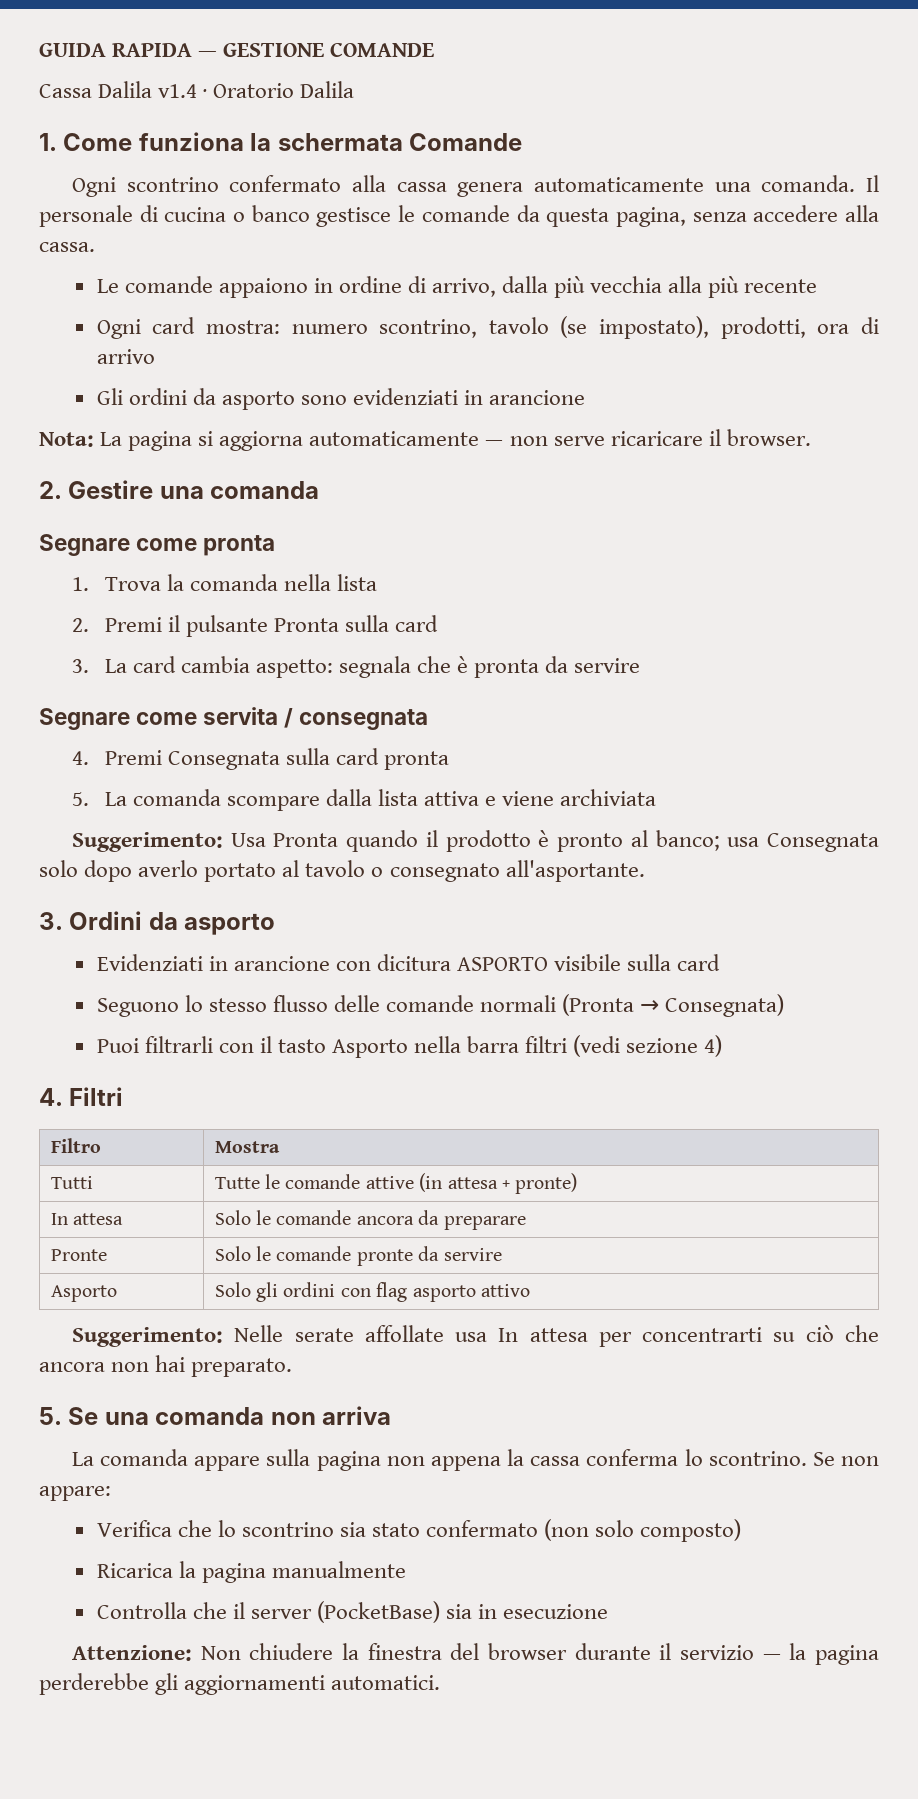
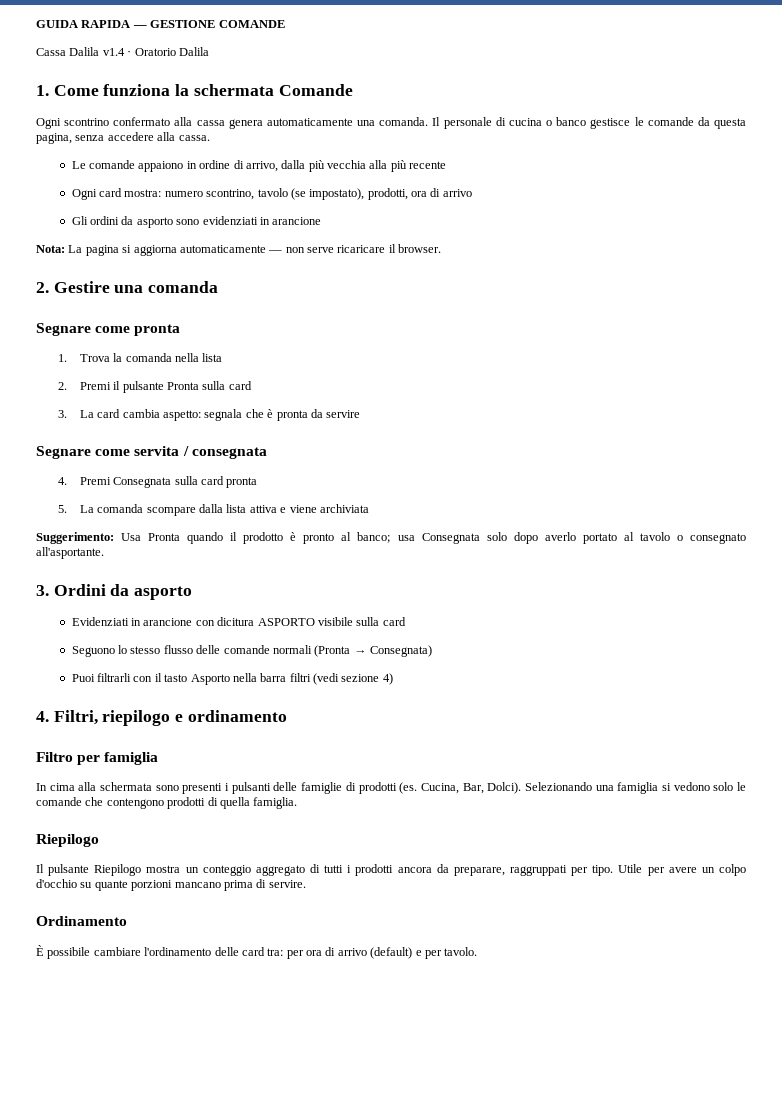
- 4. Filtri
- Filtro | Mostra
- Tutti | Tutte le comande attive (in attesa + pronte)
- In attesa | Solo le comande ancora da preparare
- Pronte | Solo le comande pronte da servire
- Asporto | Solo gli ordini con flag asporto attivo
- Suggerimento: Nelle serate affollate usa In attesa per concentrarti su ciò che ancora non hai preparato.
- 5. Se una comanda non arriva
- La comanda appare sulla pagina non appena la cassa conferma lo scontrino. Se non appare:
- Verifica che lo scontrino sia stato confermato (non solo composto)
- Ricarica la pagina manualmente
- Controlla che il server (PocketBase) sia in esecuzione
- Attenzione: Non chiudere la finestra del browser durante il servizio — la pagina perderebbe gli aggiornamenti automatici.
+ 4. Filtri, riepilogo e ordinamento
+ Filtro per famiglia
+ In cima alla schermata sono presenti i pulsanti delle famiglie di prodotti (es. Cucina, Bar, Dolci). Selezionando una famiglia si vedono solo le comande che contengono prodotti di quella famiglia.
+ Riepilogo
+ Il pulsante Riepilogo mostra un conteggio aggregato di tutti i prodotti ancora da preparare, raggruppati per tipo. Utile per avere un colpo d'occhio su quante porzioni mancano prima di servire.
+ Ordinamento
+ È possibile cambiare l'ordinamento delle card tra: per ora di arrivo (default) e per tavolo.

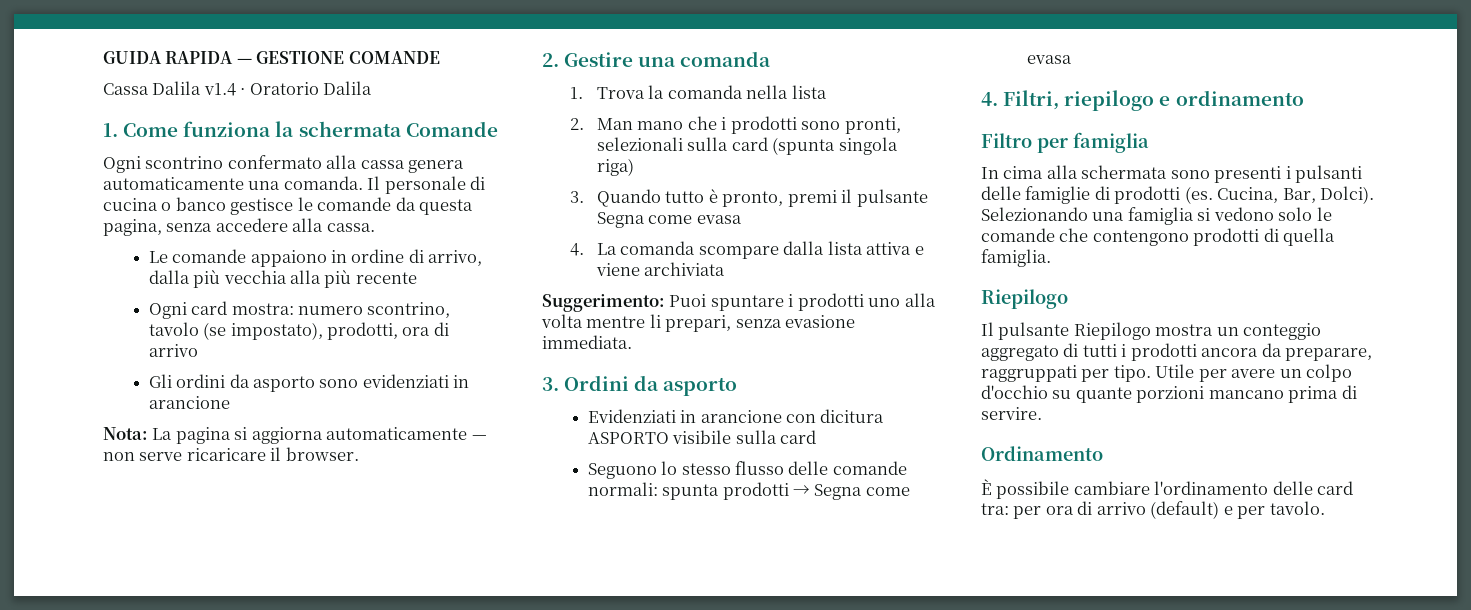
- Segnare come pronta
- 2. Premi il pulsante Pronta sulla card
- 3. La card cambia aspetto: segnala che è pronta da servire
- Segnare come servita / consegnata
- 4. Premi Consegnata sulla card pronta
- 5. La comanda scompare dalla lista attiva e viene archiviata
+ 2. Man mano che i prodotti sono pronti, selezionali sulla card (spunta singola riga)
+ 3. Quando tutto è pronto, premi il pulsante Segna come evasa
+ 4. La comanda scompare dalla lista attiva e viene archiviata
- Suggerimento: Usa Pronta quando il prodotto è pronto al banco; usa Consegnata solo dopo averlo portato al tavolo o consegnato all'asportante.
+ Suggerimento: Puoi spuntare i prodotti uno alla volta mentre li prepari, senza evasione immediata.
- Seguono lo stesso flusso delle comande normali (Pronta → Consegnata)
- Puoi filtrarli con il tasto Asporto nella barra filtri (vedi sezione 4)
+ Seguono lo stesso flusso delle comande normali: spunta prodotti → Segna come evasa

